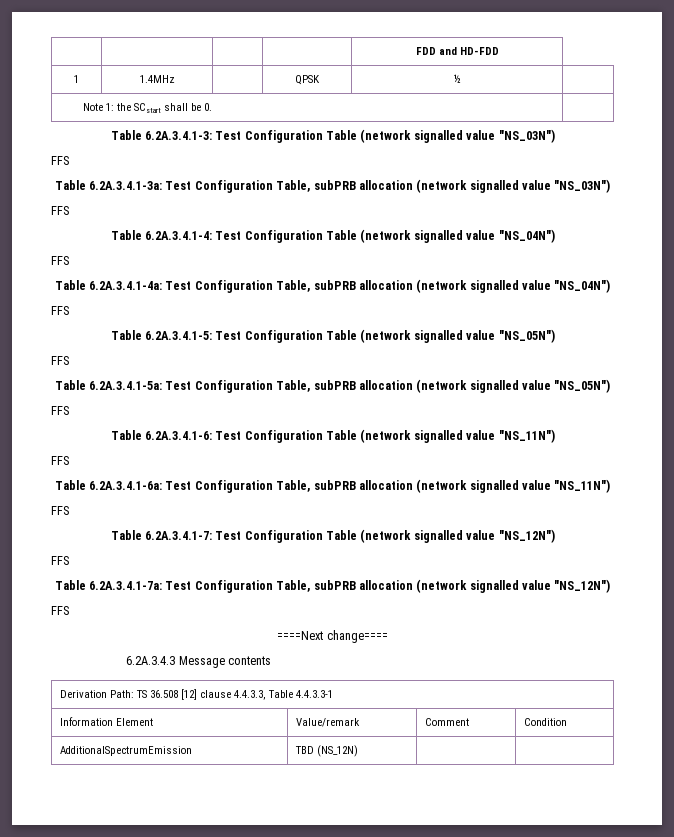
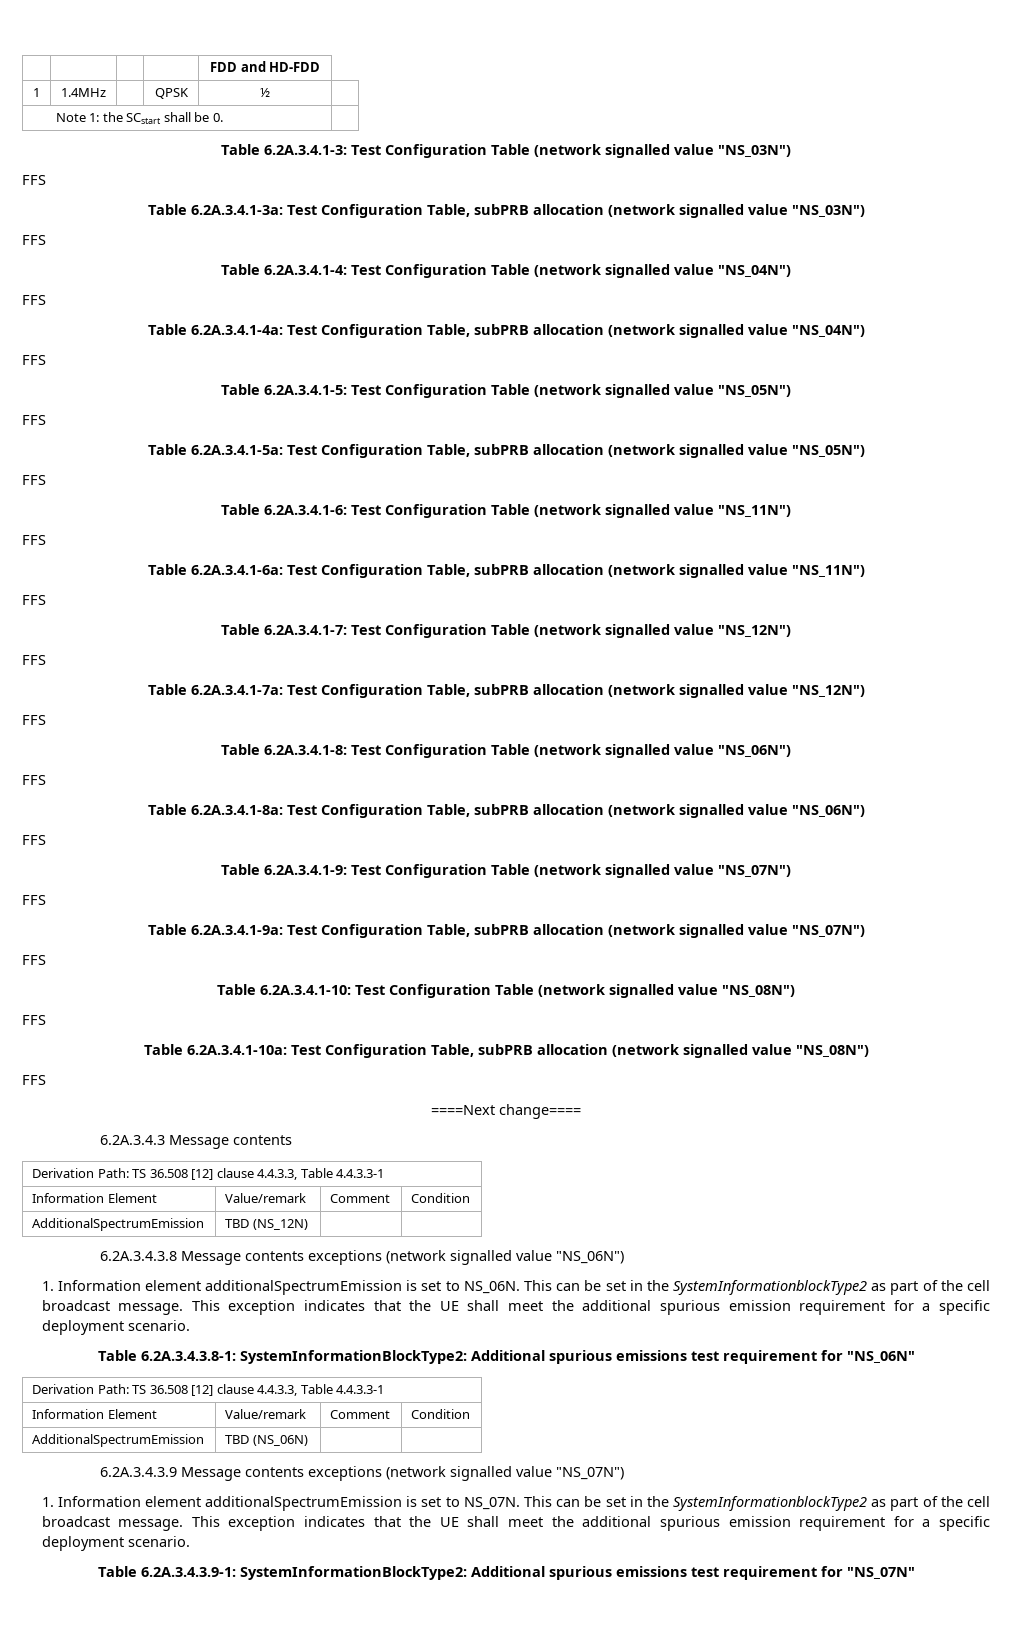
+ Table 6.2A.3.4.1-8: Test Configuration Table (network signalled value "NS_06N")
+ FFS
+ Table 6.2A.3.4.1-8a: Test Configuration Table, subPRB allocation (network signalled value "NS_06N")
+ FFS
+ Table 6.2A.3.4.1-9: Test Configuration Table (network signalled value "NS_07N")
+ FFS
+ Table 6.2A.3.4.1-9a: Test Configuration Table, subPRB allocation (network signalled value "NS_07N")
+ FFS
+ Table 6.2A.3.4.1-10: Test Configuration Table (network signalled value "NS_08N")
+ FFS
+ Table 6.2A.3.4.1-10a: Test Configuration Table, subPRB allocation (network signalled value "NS_08N")
+ FFS
+ 6.2A.3.4.3.8 Message contents exceptions (network signalled value "NS_06N")
+ 1. Information element additionalSpectrumEmission is set to NS_06N. This can be set in the SystemInformationblockType2 as part of the cell broadcast message. This exception indicates that the UE shall meet the additional spurious emission requirement for a specific deployment scenario.
+ Table 6.2A.3.4.3.8-1: SystemInformationBlockType2: Additional spurious emissions test requirement for "NS_06N"
+ Derivation Path: TS 36.508 [12] clause 4.4.3.3, Table 4.4.3.3-1
+ Information Element | Value/remark | Comment | Condition
+ AdditionalSpectrumEmission | TBD (NS_06N) | |
+ 6.2A.3.4.3.9 Message contents exceptions (network signalled value "NS_07N")
+ 1. Information element additionalSpectrumEmission is set to NS_07N. This can be set in the SystemInformationblockType2 as part of the cell broadcast message. This exception indicates that the UE shall meet the additional spurious emission requirement for a specific deployment scenario.
+ Table 6.2A.3.4.3.9-1: SystemInformationBlockType2: Additional spurious emissions test requirement for "NS_07N"

